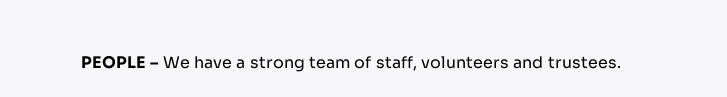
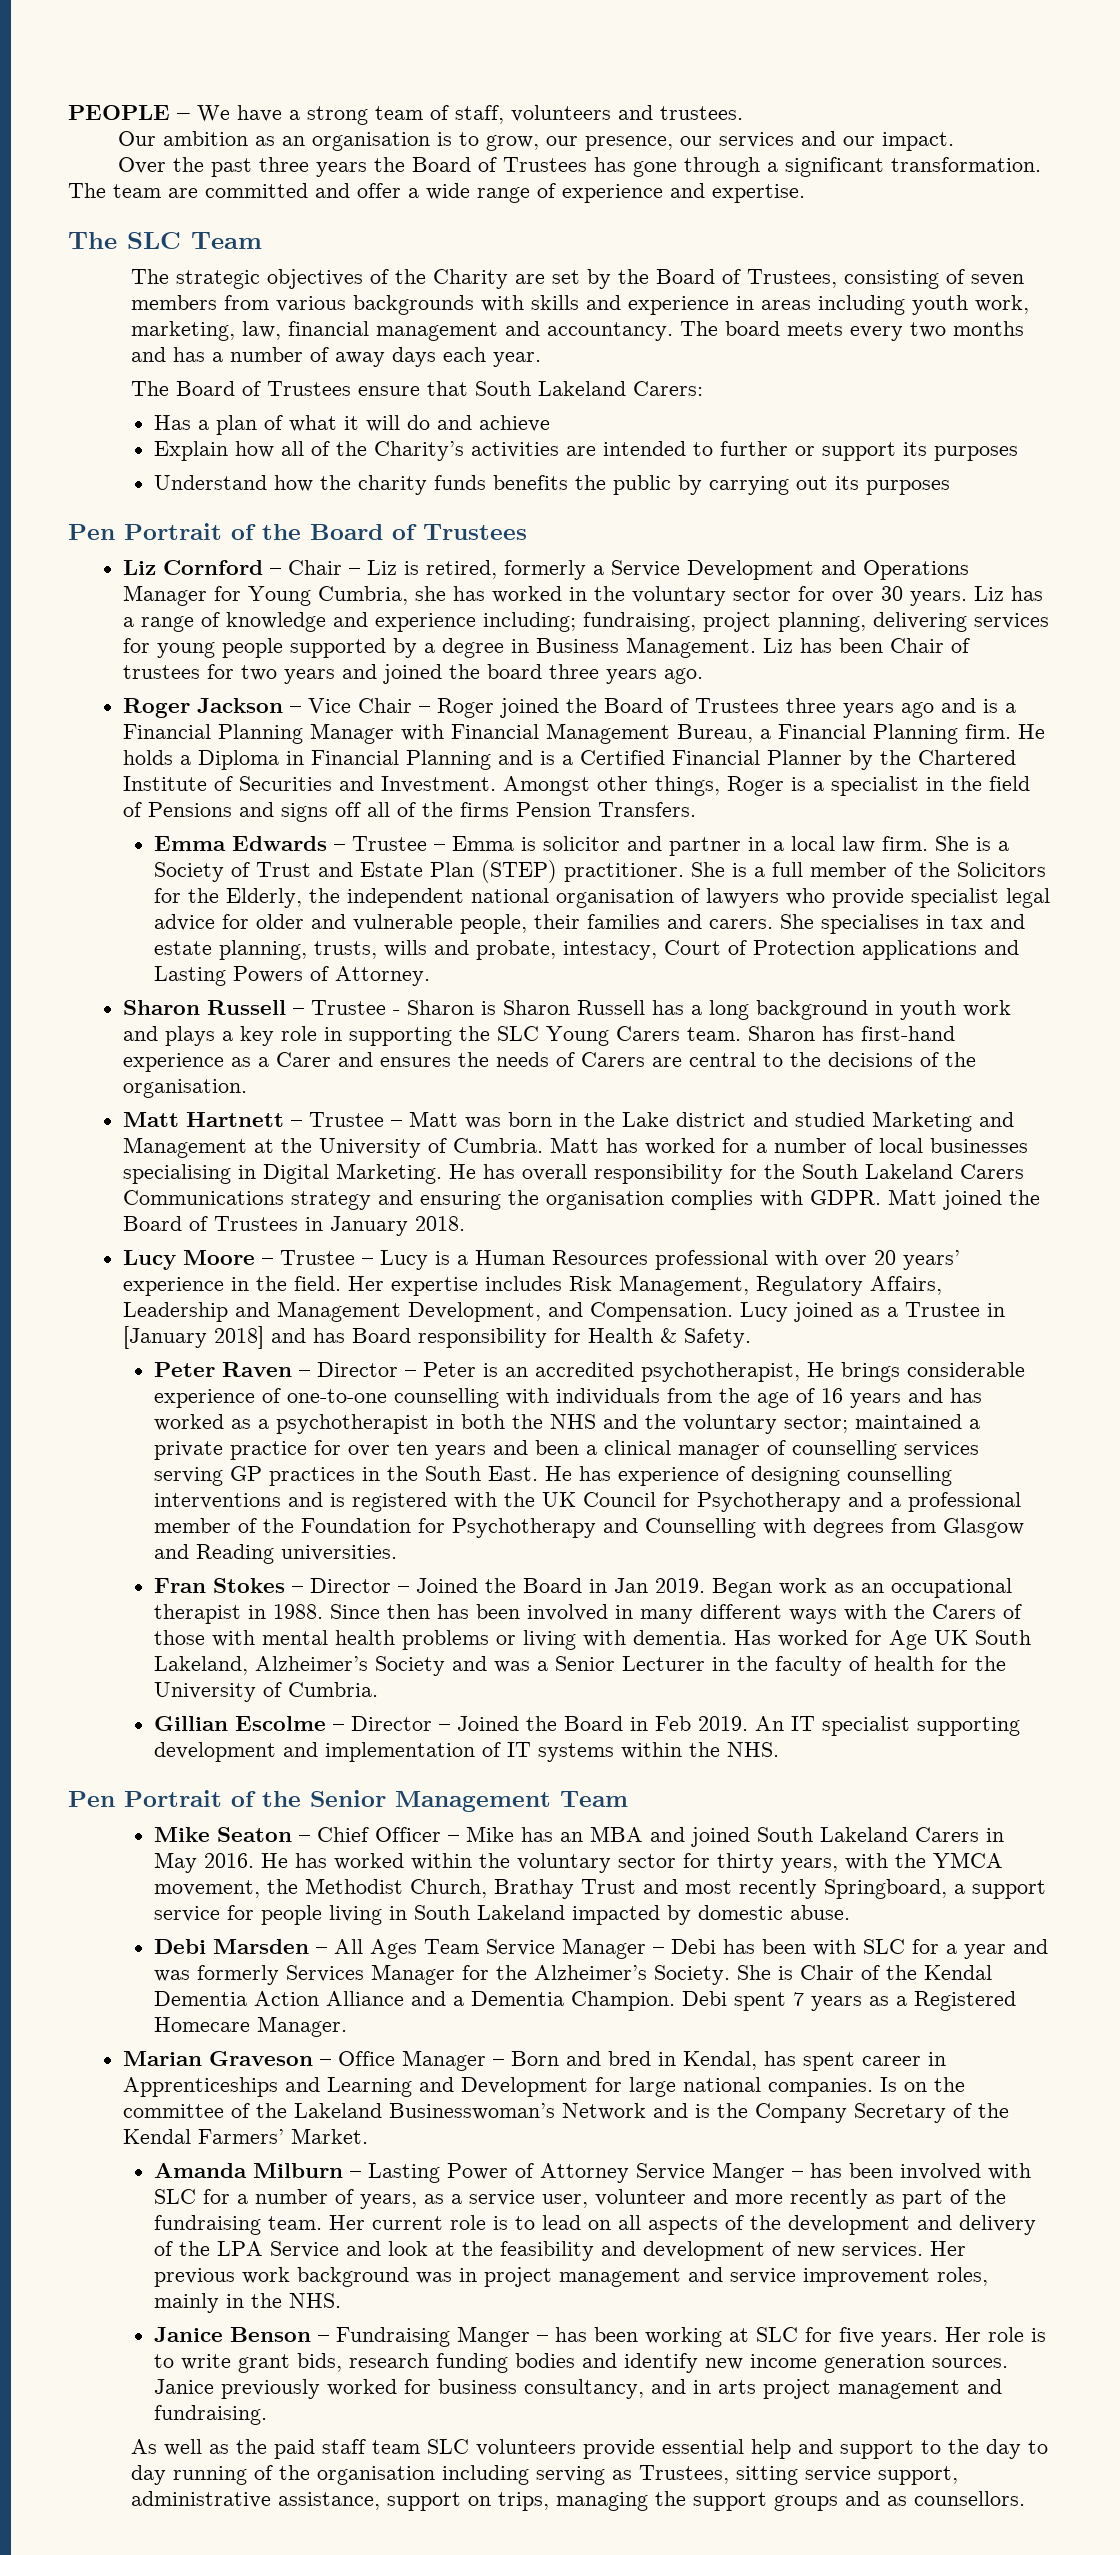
+ Our ambition as an organisation is to grow, our presence, our services and our impact.
+ Over the past three years the Board of Trustees has gone through a significant transformation. The team are committed and offer a wide range of experience and expertise.
+ The SLC Team
+ The strategic objectives of the Charity are set by the Board of Trustees, consisting of seven members from various backgrounds with skills and experience in areas including youth work, marketing, law, financial management and accountancy. The board meets every two months and has a number of away days each year.
+ The Board of Trustees ensure that South Lakeland Carers:
+ Has a plan of what it will do and achieve
+ Explain how all of the Charity’s activities are intended to further or support its purposes
+ Understand how the charity funds benefits the public by carrying out its purposes
+ Pen Portrait of the Board of Trustees
+ Liz Cornford – Chair – Liz is retired, formerly a Service Development and Operations Manager for Young Cumbria, she has worked in the voluntary sector for over 30 years. Liz has a range of knowledge and experience including; fundraising, project planning, delivering services for young people supported by a degree in Business Management. Liz has been Chair of trustees for two years and joined the board three years ago.
+ Roger Jackson – Vice Chair – Roger joined the Board of Trustees three years ago and is a Financial Planning Manager with Financial Management Bureau, a Financial Planning firm. He holds a Diploma in Financial Planning and is a Certified Financial Planner by the Chartered Institute of Securities and Investment. Amongst other things, Roger is a specialist in the field of Pensions and signs off all of the firms Pension Transfers.
+ Emma Edwards – Trustee – Emma is solicitor and partner in a local law firm. She is a Society of Trust and Estate Plan (STEP) practitioner. She is a full member of the Solicitors for the Elderly, the independent national organisation of lawyers who provide specialist legal advice for older and vulnerable people, their families and carers. She specialises in tax and estate planning, trusts, wills and probate, intestacy, Court of Protection applications and Lasting Powers of Attorney.
+ Sharon Russell – Trustee - Sharon is Sharon Russell has a long background in youth work and plays a key role in supporting the SLC Young Carers team. Sharon has first-hand experience as a Carer and ensures the needs of Carers are central to the decisions of the organisation.
+ Matt Hartnett – Trustee – Matt was born in the Lake district and studied Marketing and Management at the University of Cumbria. Matt has worked for a number of local businesses specialising in Digital Marketing. He has overall responsibility for the South Lakeland Carers Communications strategy and ensuring the organisation complies with GDPR. Matt joined the Board of Trustees in January 2018.
+ Lucy Moore – Trustee – Lucy is a Human Resources professional with over 20 years’ experience in the field. Her expertise includes Risk Management, Regulatory Affairs, Leadership and Management Development, and Compensation. Lucy joined as a Trustee in [January 2018] and has Board responsibility for Health & Safety.
+ Peter Raven – Director – Peter is an accredited psychotherapist, He brings considerable experience of one-to-one counselling with individuals from the age of 16 years and has worked as a psychotherapist in both the NHS and the voluntary sector; maintained a private practice for over ten years and been a clinical manager of counselling services serving GP practices in the South East. He has experience of designing counselling interventions and is registered with the UK Council for Psychotherapy and a professional member of the Foundation for Psychotherapy and Counselling with degrees from Glasgow and Reading universities.
+ Fran Stokes – Director – Joined the Board in Jan 2019. Began work as an occupational therapist in 1988. Since then has been involved in many different ways with the Carers of those with mental health problems or living with dementia. Has worked for Age UK South Lakeland, Alzheimer’s Society and was a Senior Lecturer in the faculty of health for the University of Cumbria.
+ Gillian Escolme – Director – Joined the Board in Feb 2019. An IT specialist supporting development and implementation of IT systems within the NHS.
+ Pen Portrait of the Senior Management Team
+ Mike Seaton – Chief Officer – Mike has an MBA and joined South Lakeland Carers in May 2016. He has worked within the voluntary sector for thirty years, with the YMCA movement, the Methodist Church, Brathay Trust and most recently Springboard, a support service for people living in South Lakeland impacted by domestic abuse.
+ Debi Marsden – All Ages Team Service Manager – Debi has been with SLC for a year and was formerly Services Manager for the Alzheimer’s Society. She is Chair of the Kendal Dementia Action Alliance and a Dementia Champion. Debi spent 7 years as a Registered Homecare Manager.
+ Marian Graveson – Office Manager – Born and bred in Kendal, has spent career in Apprenticeships and Learning and Development for large national companies. Is on the committee of the Lakeland Businesswoman’s Network and is the Company Secretary of the Kendal Farmers’ Market.
+ Amanda Milburn – Lasting Power of Attorney Service Manger – has been involved with SLC for a number of years, as a service user, volunteer and more recently as part of the fundraising team. Her current role is to lead on all aspects of the development and delivery of the LPA Service and look at the feasibility and development of new services. Her previous work background was in project management and service improvement roles, mainly in the NHS.
+ Janice Benson – Fundraising Manger – has been working at SLC for five years. Her role is to write grant bids, research funding bodies and identify new income generation sources. Janice previously worked for business consultancy, and in arts project management and fundraising.
+ As well as the paid staff team SLC volunteers provide essential help and support to the day to day running of the organisation including serving as Trustees, sitting service support, administrative assistance, support on trips, managing the support groups and as counsellors.

